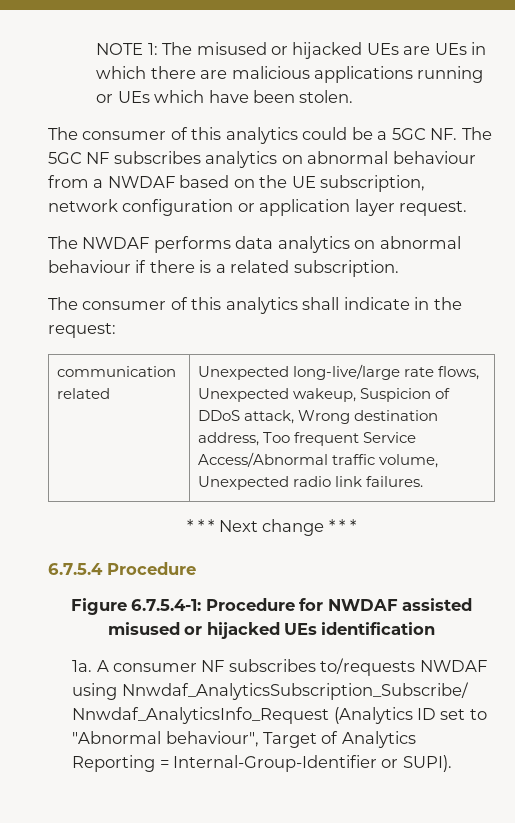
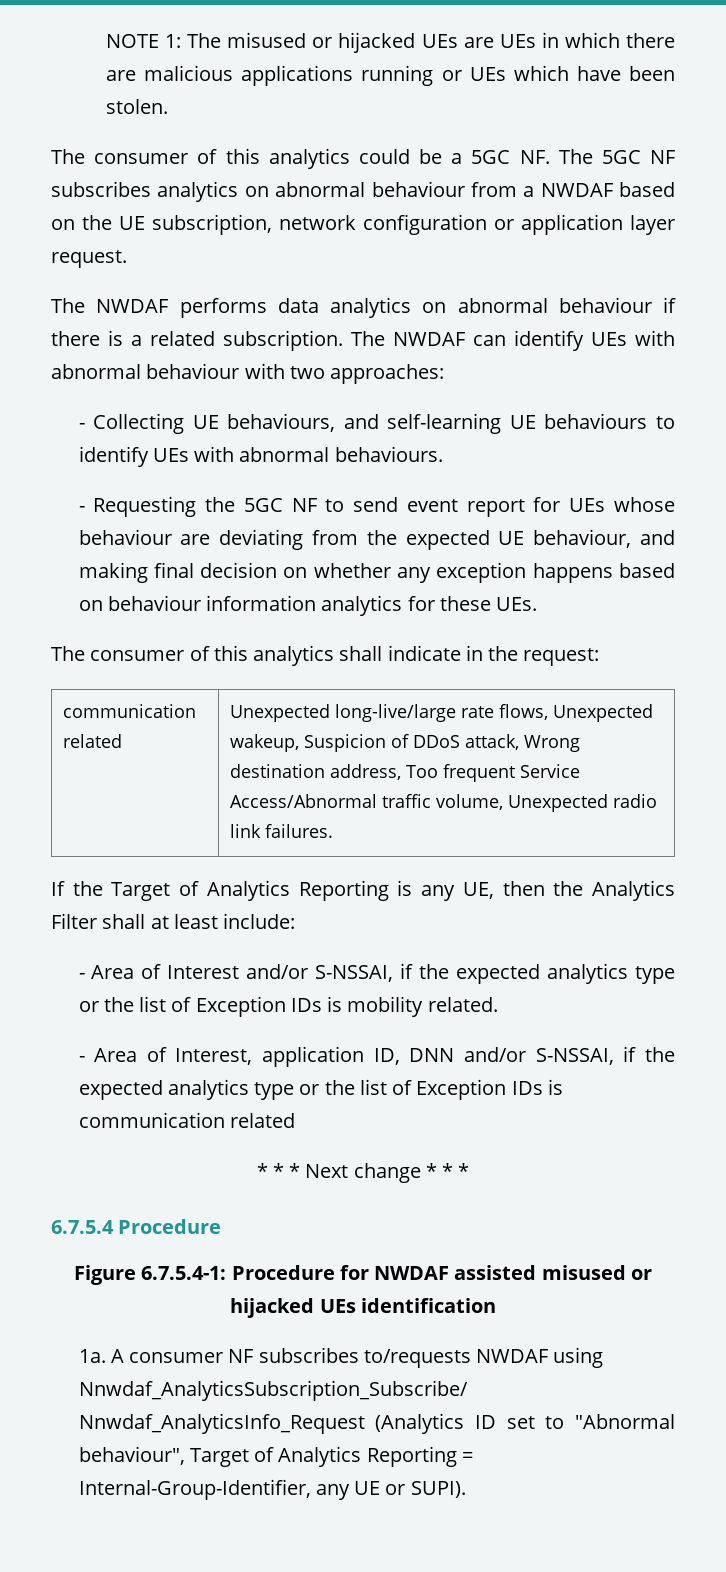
+ The NWDAF can identify UEs with abnormal behaviour with two approaches:
+ - Collecting UE behaviours, and self-learning UE behaviours to identify UEs with abnormal behaviours.
+ - Requesting the 5GC NF to send event report for UEs whose behaviour are deviating from the expected UE behaviour, and making final decision on whether any exception happens based on behaviour information analytics for these UEs.
+ If the Target of Analytics Reporting is any UE, then the Analytics Filter shall at least include:
+ - Area of Interest and/or S-NSSAI, if the expected analytics type or the list of Exception IDs is mobility related.
+ - Area of Interest, application ID, DNN and/or S-NSSAI, if the expected analytics type or the list of Exception IDs is communication related
- A consumer NF subscribes to/requests NWDAF using Nnwdaf_AnalyticsSubscription_Subscribe/ Nnwdaf_AnalyticsInfo_Request (Analytics ID set to "Abnormal behaviour", Target of Analytics Reporting = Internal-Group-Identifier or SUPI).
+ A consumer NF subscribes to/requests NWDAF using Nnwdaf_AnalyticsSubscription_Subscribe/ Nnwdaf_AnalyticsInfo_Request (Analytics ID set to "Abnormal behaviour", Target of Analytics Reporting = Internal-Group-Identifier, any UE or SUPI).

